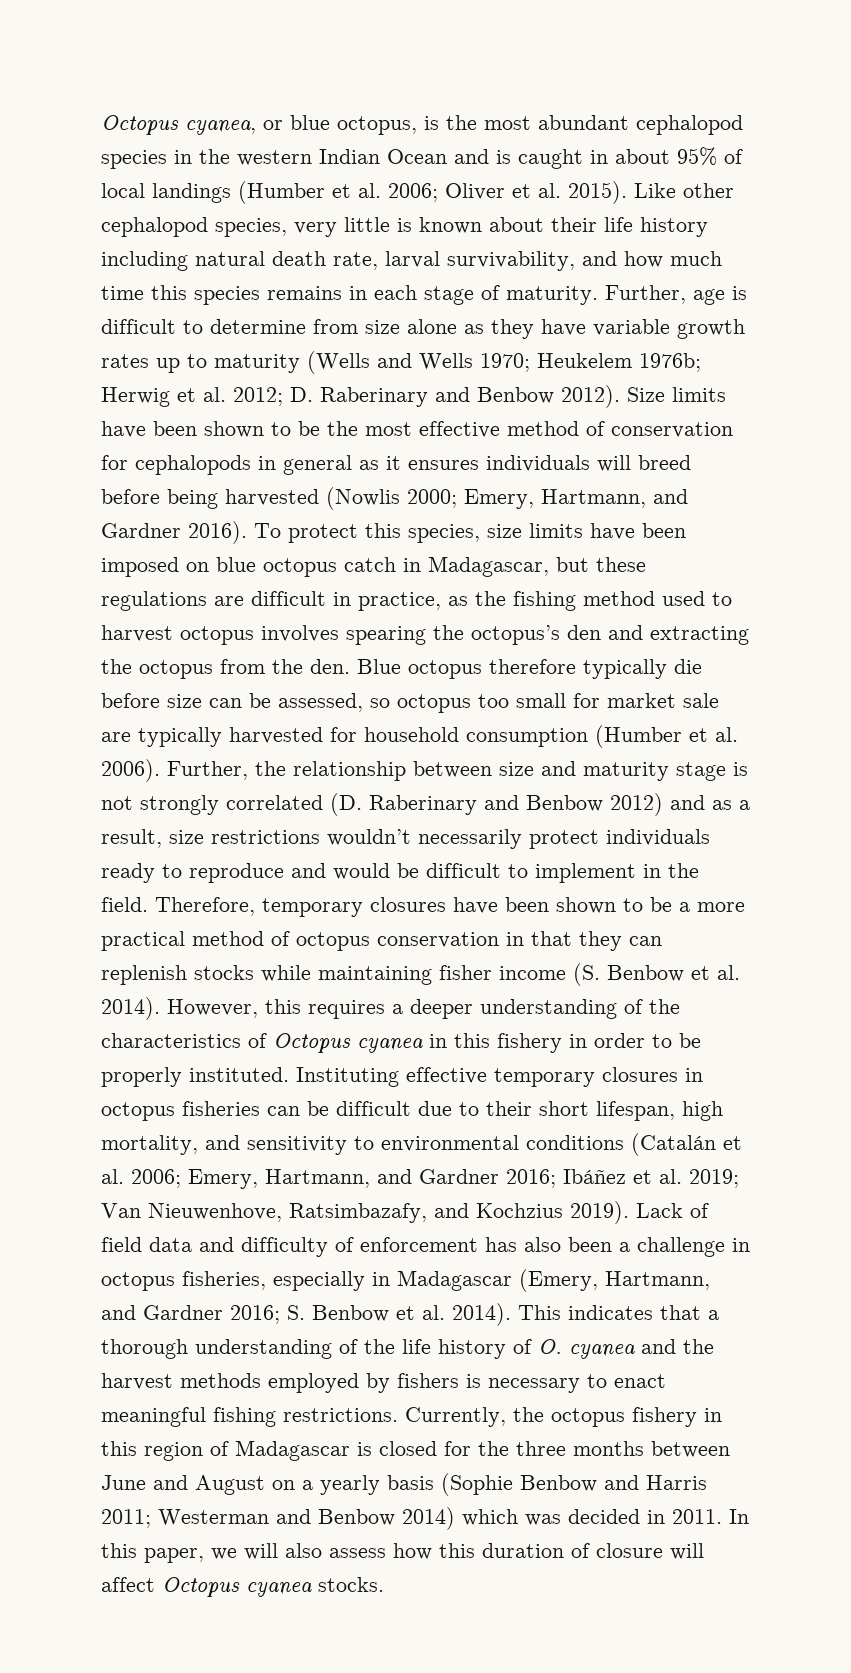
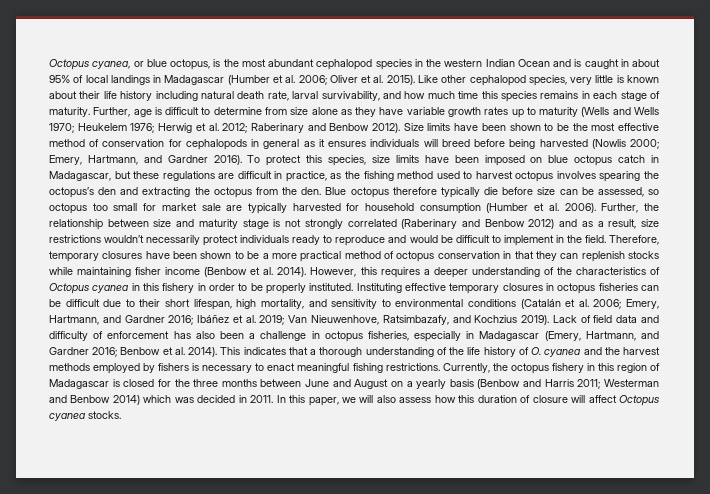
- Octopus cyanea, or blue octopus, is the most abundant cephalopod species in the western Indian Ocean and is caught in about 95% of local landings (Humber et al. 2006; Oliver et al. 2015).
+ Octopus cyanea, or blue octopus, is the most abundant cephalopod species in the western Indian Ocean and is caught in about 95% of local landings in Madagascar (Humber et al. 2006; Oliver et al. 2015).
- Further, age is difficult to determine from size alone as they have variable growth rates up to maturity (Wells and Wells 1970; Heukelem 1976b; Herwig et al. 2012; D. Raberinary and Benbow 2012).
+ Further, age is difficult to determine from size alone as they have variable growth rates up to maturity (Wells and Wells 1970; Heukelem 1976; Herwig et al. 2012; Raberinary and Benbow 2012).
- Further, the relationship between size and maturity stage is not strongly correlated (D. Raberinary and Benbow 2012) and as a result, size restrictions wouldn’t necessarily protect individuals ready to reproduce and would be difficult to implement in the field.
+ Further, the relationship between size and maturity stage is not strongly correlated (Raberinary and Benbow 2012) and as a result, size restrictions wouldn’t necessarily protect individuals ready to reproduce and would be difficult to implement in the field.
- Therefore, temporary closures have been shown to be a more practical method of octopus conservation in that they can replenish stocks while maintaining fisher income (S. Benbow et al. 2014).
+ Therefore, temporary closures have been shown to be a more practical method of octopus conservation in that they can replenish stocks while maintaining fisher income (Benbow et al. 2014).
- Lack of field data and difficulty of enforcement has also been a challenge in octopus fisheries, especially in Madagascar (Emery, Hartmann, and Gardner 2016; S. Benbow et al. 2014).
+ Lack of field data and difficulty of enforcement has also been a challenge in octopus fisheries, especially in Madagascar (Emery, Hartmann, and Gardner 2016; Benbow et al. 2014).
- Currently, the octopus fishery in this region of Madagascar is closed for the three months between June and August on a yearly basis (Sophie Benbow and Harris 2011; Westerman and Benbow 2014) which was decided in 2011.
+ Currently, the octopus fishery in this region of Madagascar is closed for the three months between June and August on a yearly basis (Benbow and Harris 2011; Westerman and Benbow 2014) which was decided in 2011.

